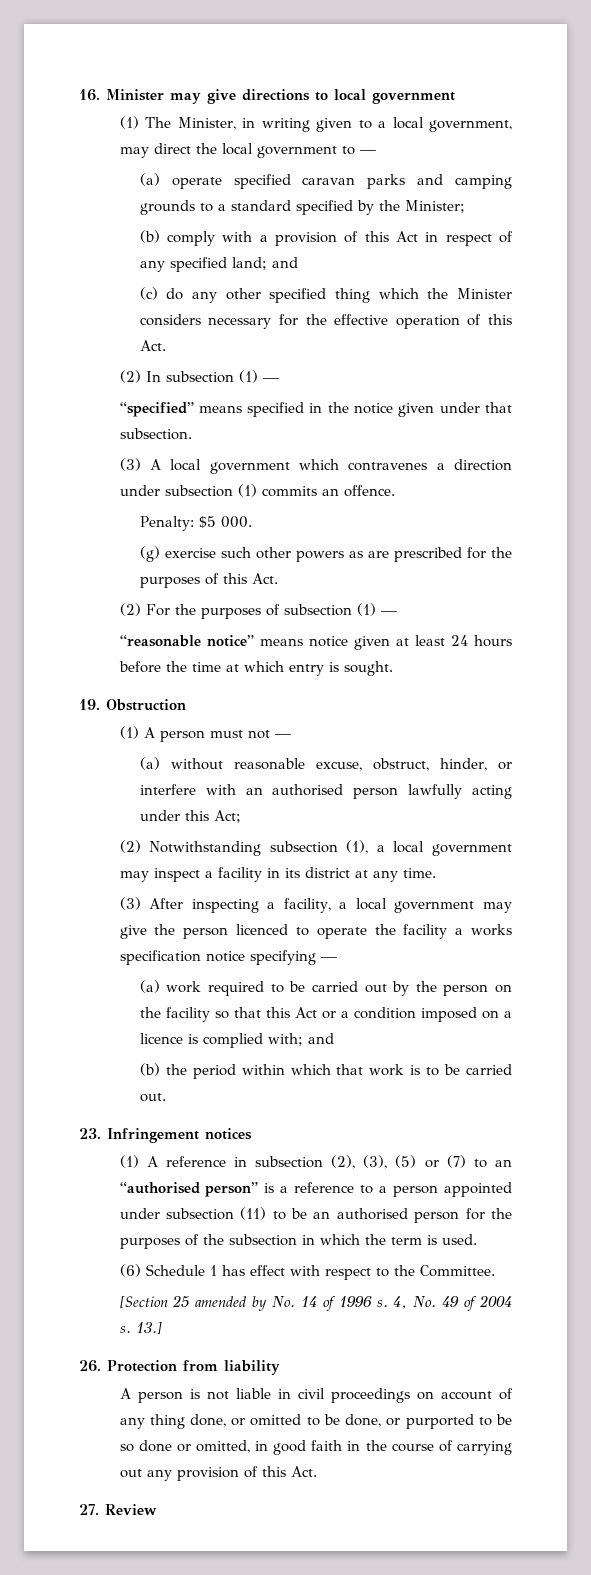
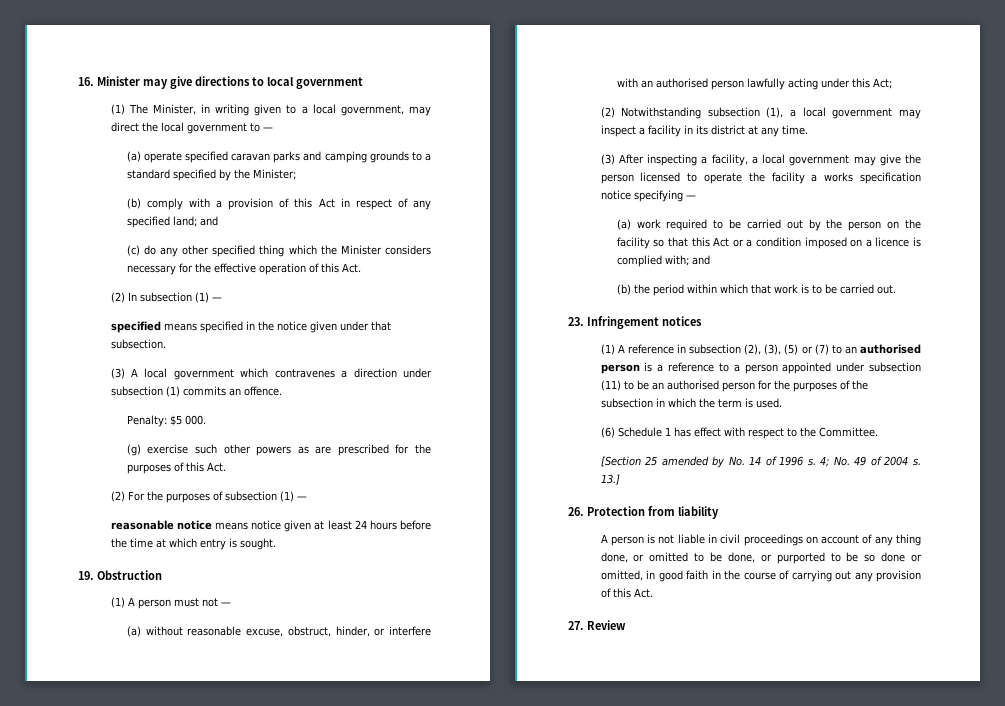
- “specified” means specified in the notice given under that subsection.
+ specified means specified in the notice given under that subsection.
- “reasonable notice” means notice given at least 24 hours before the time at which entry is sought.
+ reasonable notice means notice given at least 24 hours before the time at which entry is sought.
- (3) After inspecting a facility, a local government may give the person licenced to operate the facility a works specification notice specifying —
+ (3) After inspecting a facility, a local government may give the person licensed to operate the facility a works specification notice specifying —
- (1) A reference in subsection (2), (3), (5) or (7) to an “authorised person” is a reference to a person appointed under subsection (11) to be an authorised person for the purposes of the subsection in which the term is used.
+ (1) A reference in subsection (2), (3), (5) or (7) to an authorised person is a reference to a person appointed under subsection (11) to be an authorised person for the purposes of the subsection in which the term is used.
- 4, No. 49 of 2004 s.
+ 4; No. 49 of 2004 s.

